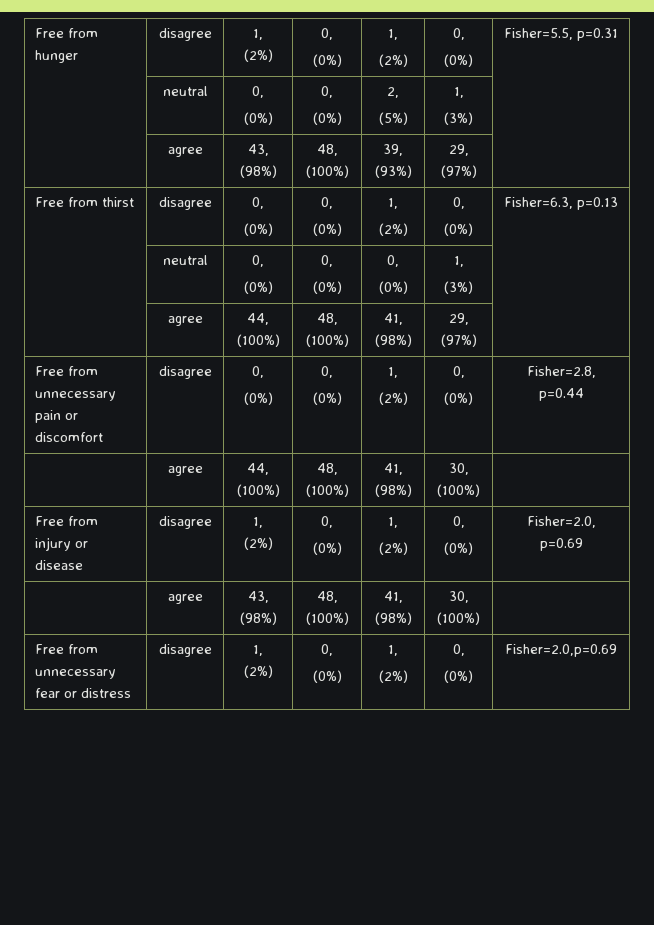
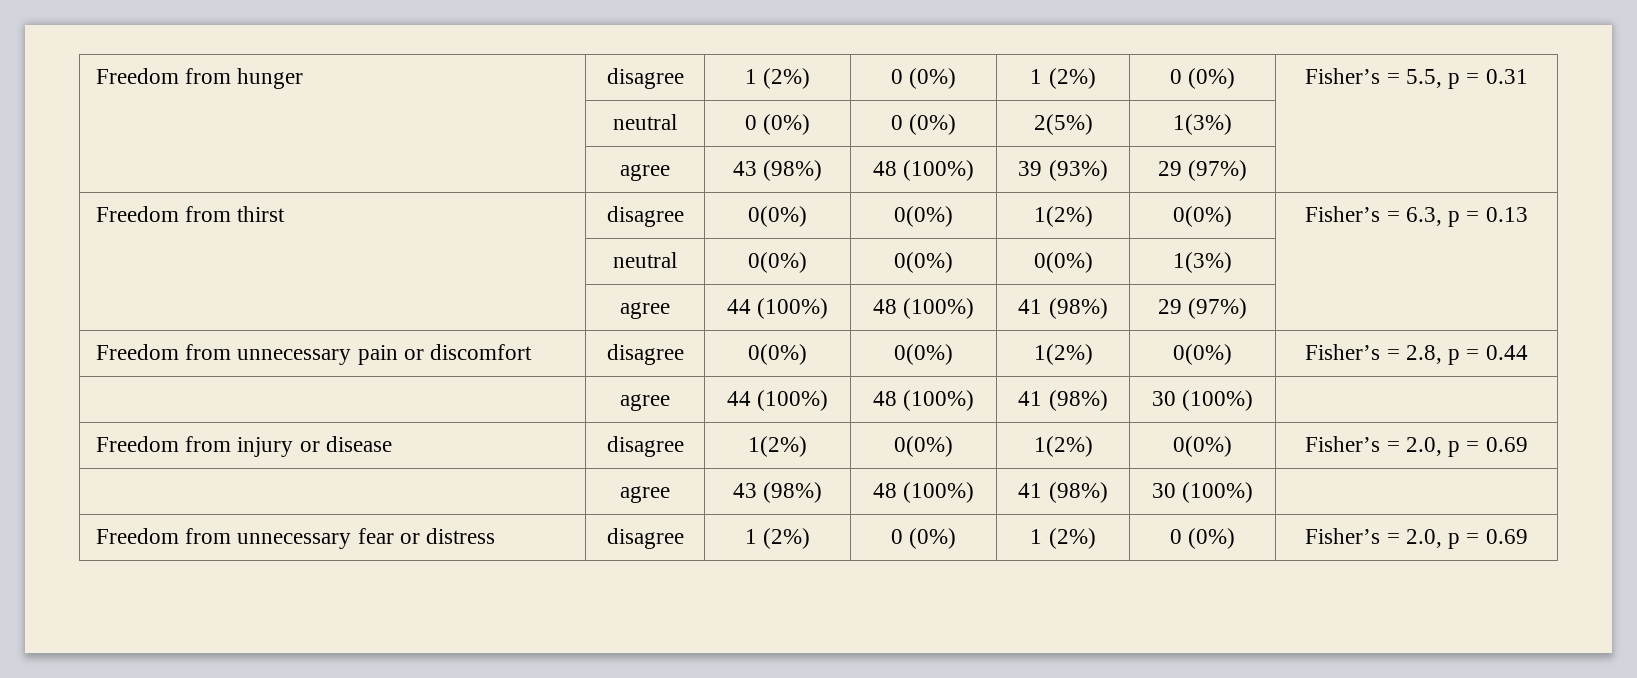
- Free from hunger | disagree | 1,
- (2%) | 0,
- (0%) | 1,
- (2%) | 0,
- (0%) | Fisher=5.5, p=0.31
- | neutral | 0,
- (0%) | 0,
- (0%) | 2,
- (5%) | 1,
- (3%) |
- | agree | 43, (98%) | 48, (100%) | 39, (93%) | 29, (97%) |
- Free from thirst | disagree | 0,
- (0%) | 0,
- (0%) | 1,
- (2%) | 0,
- (0%) | Fisher=6.3, p=0.13
- | neutral | 0,
- (0%) | 0,
- (0%) | 0,
- (0%) | 1,
- (3%) |
- | agree | 44, (100%) | 48, (100%) | 41, (98%) | 29, (97%) |
- Free from unnecessary pain or discomfort | disagree | 0,
- (0%) | 0,
- (0%) | 1,
- (2%) | 0,
- (0%) | Fisher=2.8, p=0.44
- | agree | 44, (100%) | 48, (100%) | 41, (98%) | 30, (100%) |
- Free from injury or disease | disagree | 1,
- (2%) | 0,
- (0%) | 1,
- (2%) | 0,
- (0%) | Fisher=2.0, p=0.69
- | agree | 43, (98%) | 48, (100%) | 41, (98%) | 30, (100%) |
- Free from unnecessary fear or distress | disagree | 1,
- (2%) | 0,
- (0%) | 1,
- (2%) | 0,
- (0%) | Fisher=2.0,p=0.69
+ Freedom from hunger | disagree | 1 (2%) | 0 (0%) | 1 (2%) | 0 (0%) | Fisher’s = 5.5, p = 0.31
+ | neutral | 0 (0%) | 0 (0%) | 2(5%) | 1(3%) |
+ | agree | 43 (98%) | 48 (100%) | 39 (93%) | 29 (97%) |
+ Freedom from thirst | disagree | 0(0%) | 0(0%) | 1(2%) | 0(0%) | Fisher’s = 6.3, p = 0.13
+ | neutral | 0(0%) | 0(0%) | 0(0%) | 1(3%) |
+ | agree | 44 (100%) | 48 (100%) | 41 (98%) | 29 (97%) |
+ Freedom from unnecessary pain or discomfort | disagree | 0(0%) | 0(0%) | 1(2%) | 0(0%) | Fisher’s = 2.8, p = 0.44
+ | agree | 44 (100%) | 48 (100%) | 41 (98%) | 30 (100%) |
+ Freedom from injury or disease | disagree | 1(2%) | 0(0%) | 1(2%) | 0(0%) | Fisher’s = 2.0, p = 0.69
+ | agree | 43 (98%) | 48 (100%) | 41 (98%) | 30 (100%) |
+ Freedom from unnecessary fear or distress | disagree | 1 (2%) | 0 (0%) | 1 (2%) | 0 (0%) | Fisher’s = 2.0, p = 0.69

